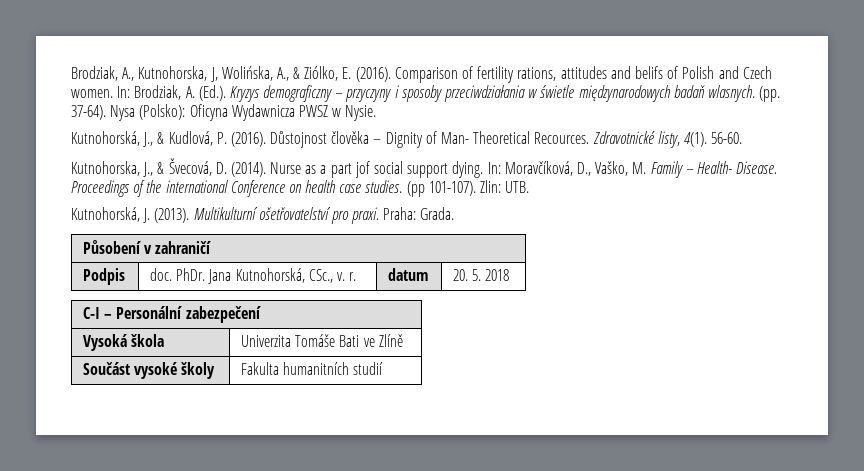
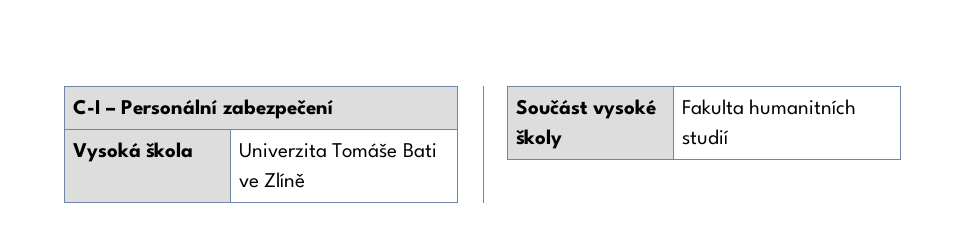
- Brodziak, A., Kutnohorska, J, Wolińska, A., & Ziólko, E. (2016). Comparison of fertility rations, attitudes and belifs of Polish and Czech women. In: Brodziak, A. (Ed.). Kryzys demograficzny – przyczyny i sposoby przeciwdziałania w świetle międzynarodowych badaň wlasnych. (pp. 37-64). Nysa (Polsko): Oficyna Wydawnicza PWSZ w Nysie.
- Kutnohorská, J., & Kudlová, P. (2016). Důstojnost člověka – Dignity of Man- Theoretical Recources. Zdravotnické listy, 4(1). 56-60.
- Kutnohorska, J., & Švecová, D. (2014). Nurse as a part jof social support dying. In: Moravčíková, D., Vaško, M. Family – Health- Disease. Proceedings of the international Conference on health case studies. (pp 101-107). Zlin: UTB.
- Kutnohorská, J. (2013). Multikulturní ošetřovatelství pro praxi. Praha: Grada.
- Působení v zahraničí
- Podpis | doc. PhDr. Jana Kutnohorská, CSc., v. r. | datum | 20. 5. 2018

